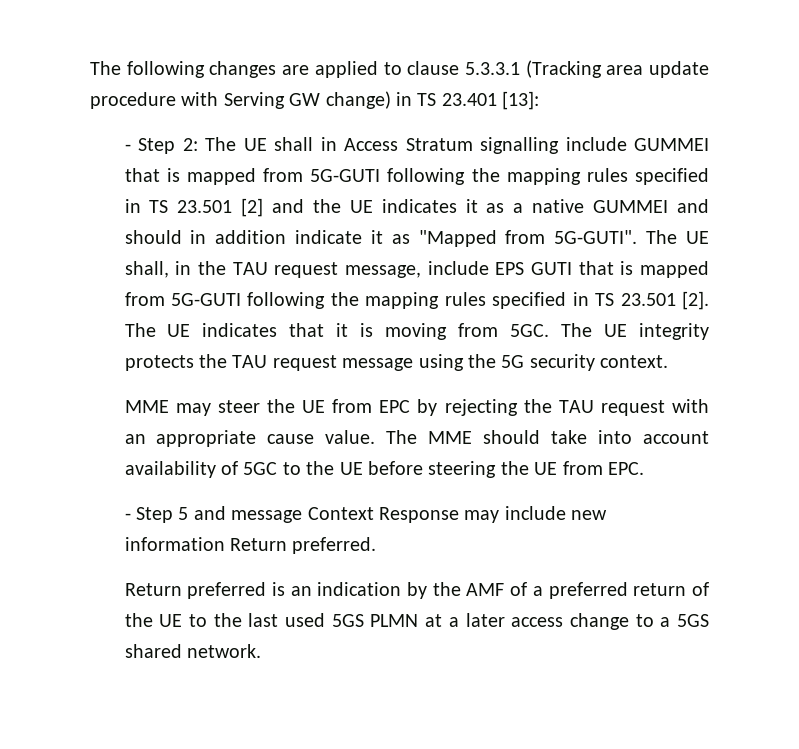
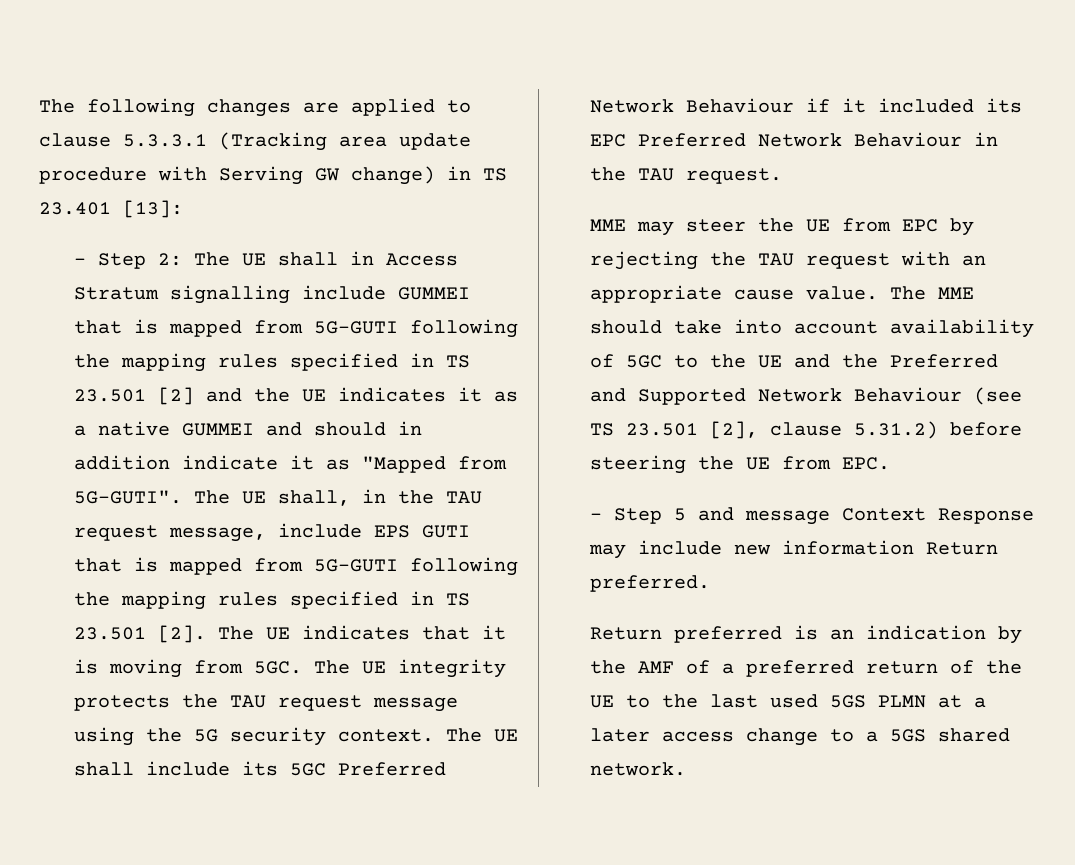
+ The UE shall include its 5GC Preferred Network Behaviour if it included its EPC Preferred Network Behaviour in the TAU request.
- The MME should take into account availability of 5GC to the UE before steering the UE from EPC.
+ The MME should take into account availability of 5GC to the UE and the Preferred and Supported Network Behaviour (see TS 23.501 [2], clause 5.31.2) before steering the UE from EPC.

